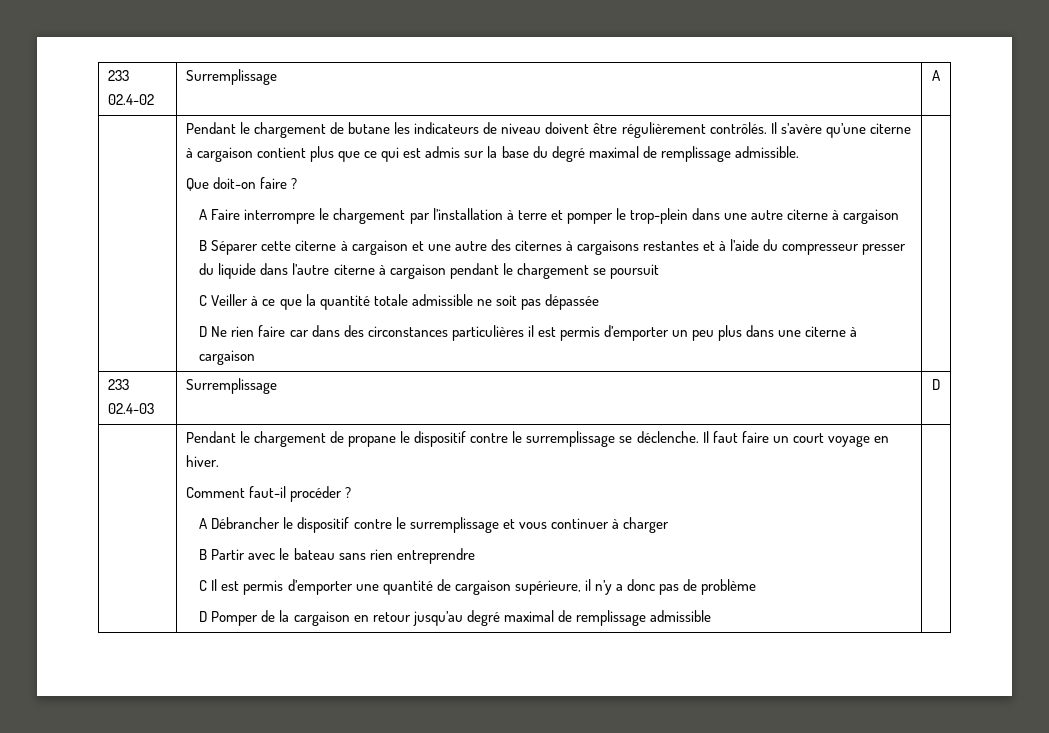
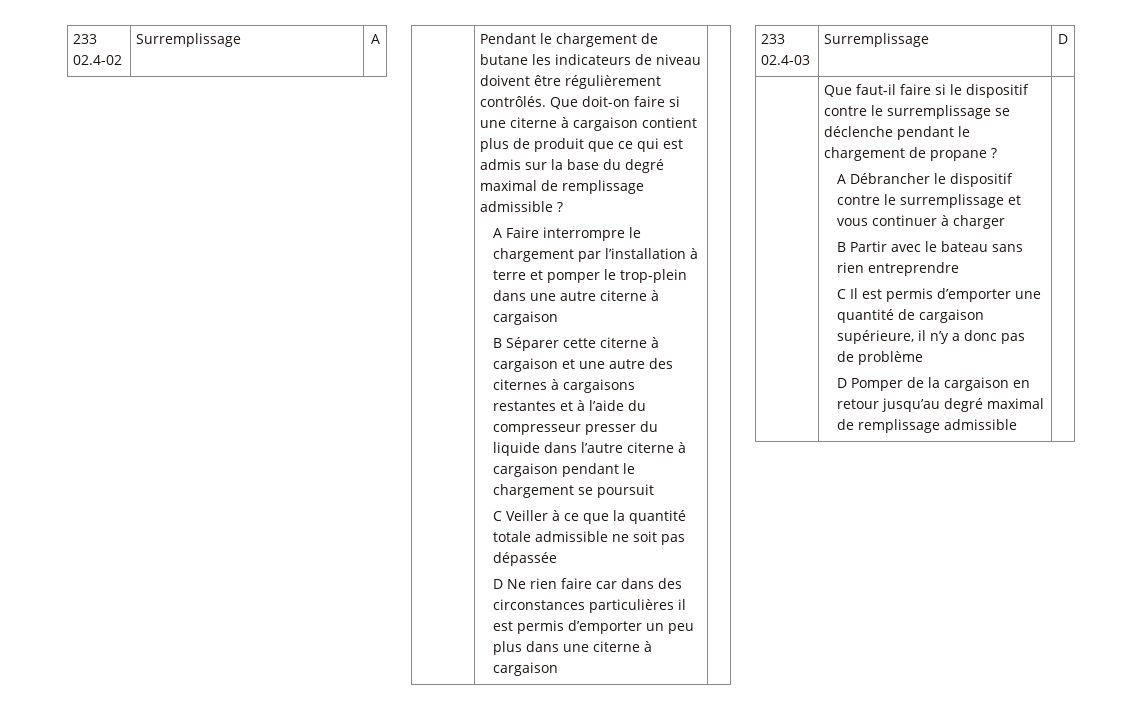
- Il s’avère qu’une citerne à cargaison contient plus que ce qui est admis sur la base du degré maximal de remplissage admissible.
- Que doit-on faire ?
+ Que doit-on faire si une citerne à cargaison contient plus de produit que ce qui est admis sur la base du degré maximal de remplissage admissible ?
- Pendant le chargement de propane le dispositif contre le surremplissage se déclenche. Il faut faire un court voyage en hiver.
- Comment faut-il procéder ?
+ Que faut-il faire si le dispositif contre le surremplissage se déclenche pendant le chargement de propane ?

